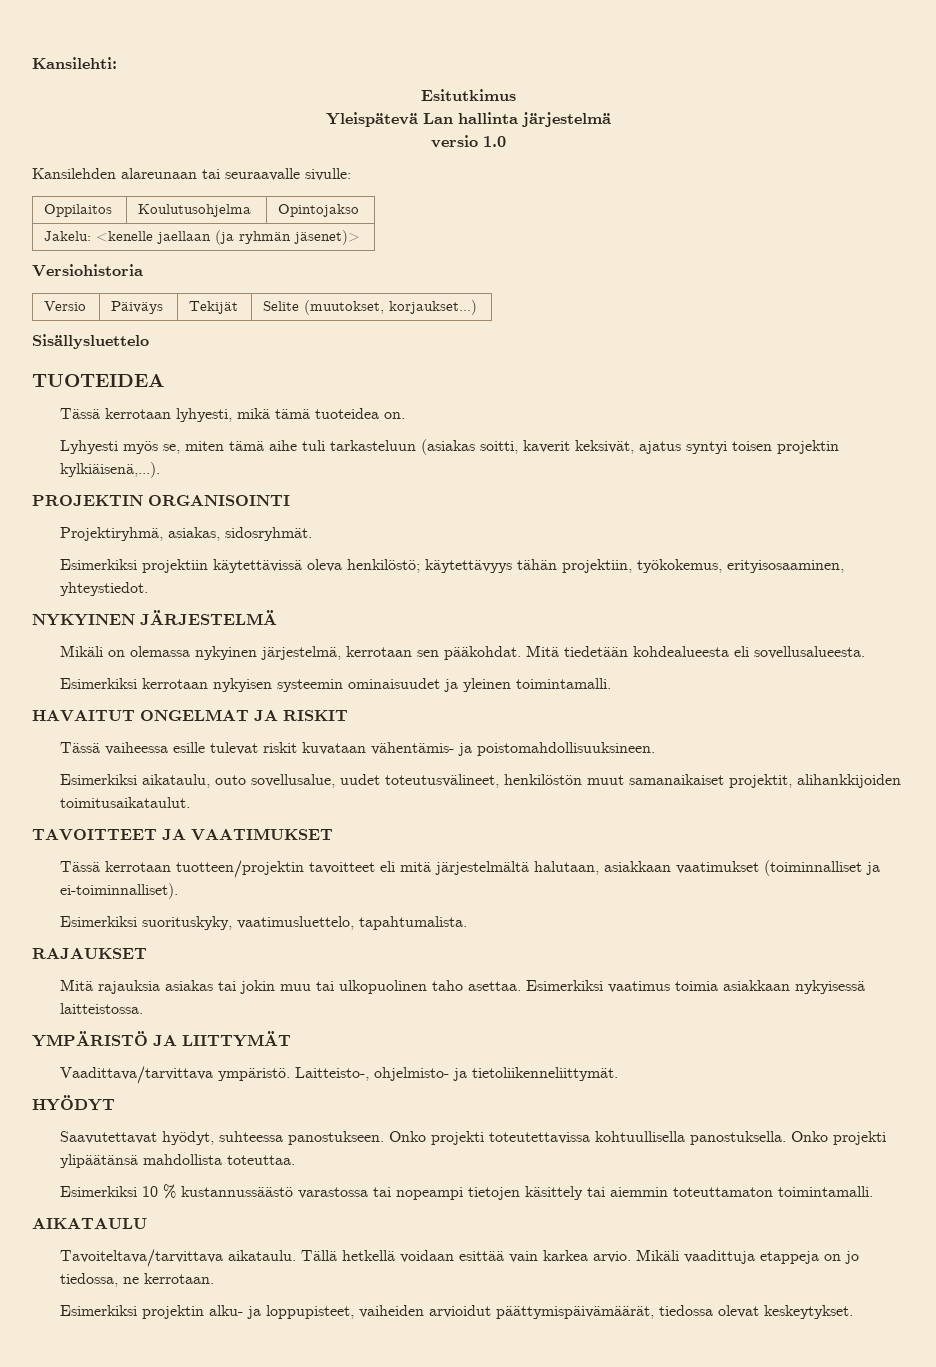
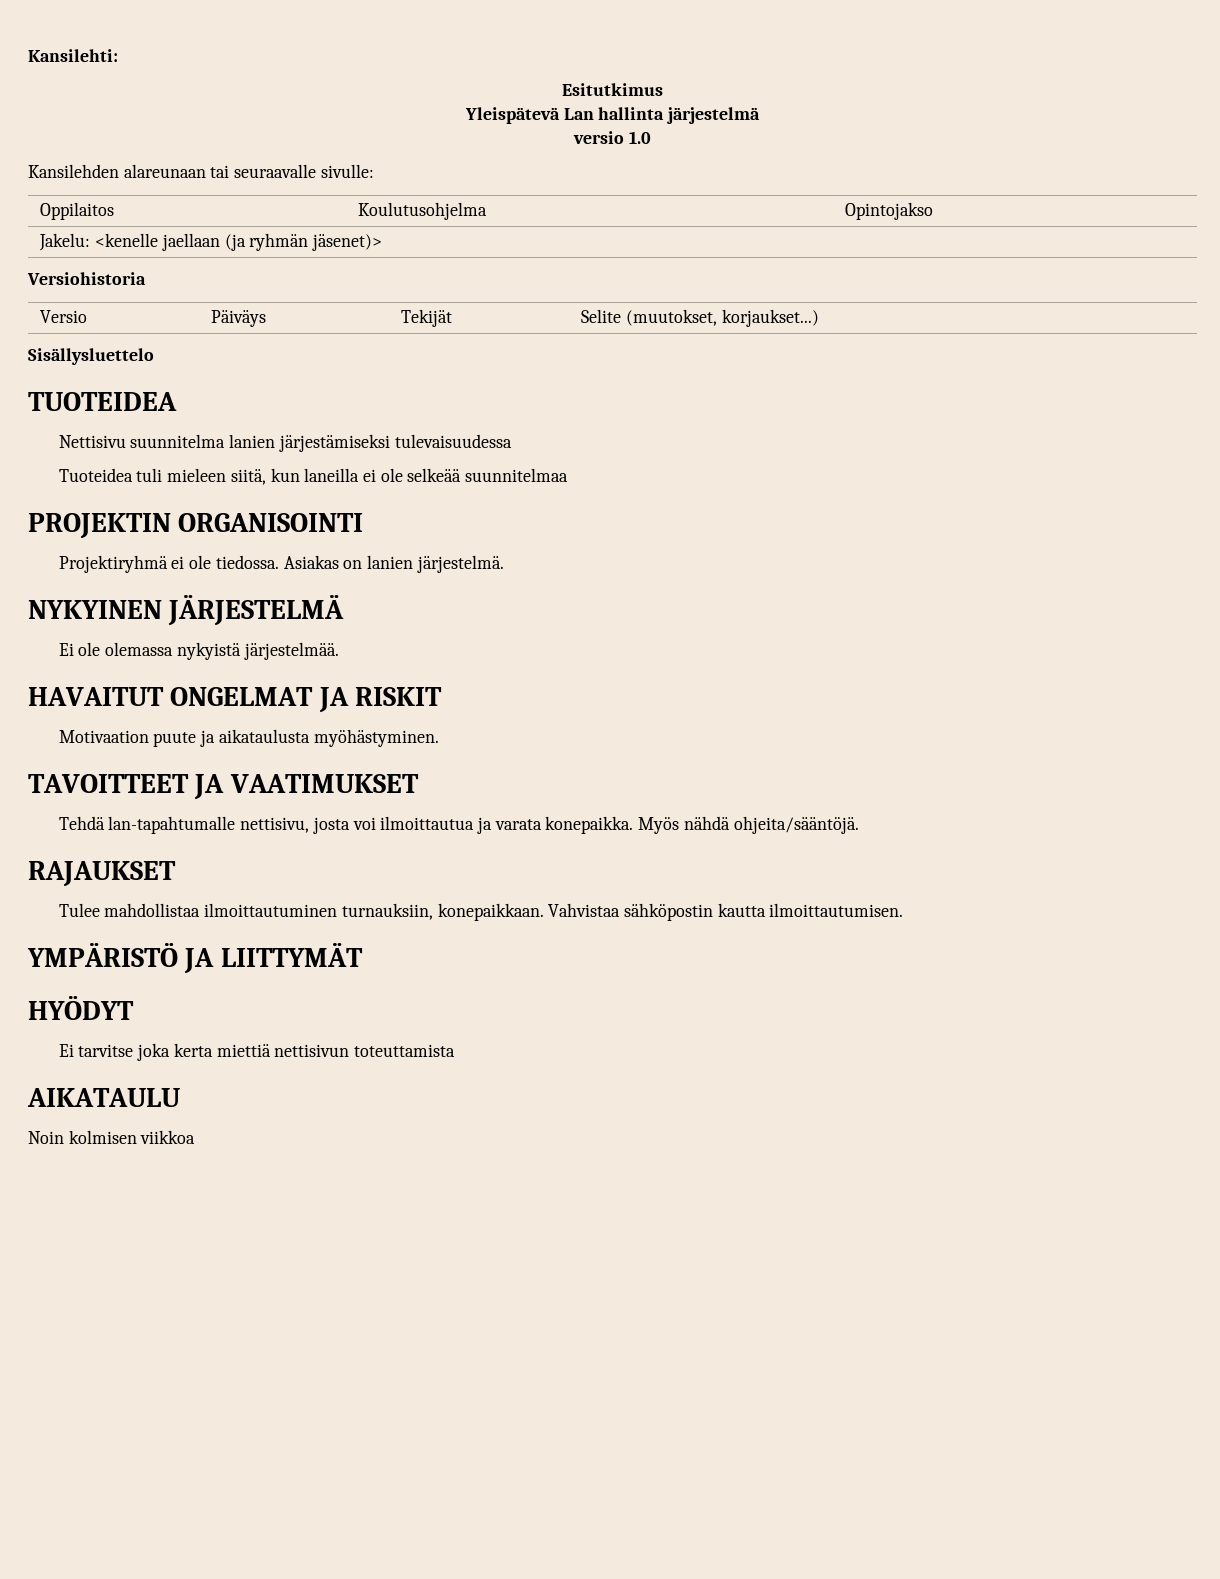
- Tässä kerrotaan lyhyesti, mikä tämä tuoteidea on.
- Lyhyesti myös se, miten tämä aihe tuli tarkasteluun (asiakas soitti, kaverit keksivät, ajatus syntyi toisen projektin kylkiäisenä,...).
+ Nettisivu suunnitelma lanien järjestämiseksi tulevaisuudessa
+ Tuoteidea tuli mieleen siitä, kun laneilla ei ole selkeää suunnitelmaa
  PROJEKTIN ORGANISOINTI
- Projektiryhmä, asiakas, sidosryhmät.
- Esimerkiksi projektiin käytettävissä oleva henkilöstö; käytettävyys tähän projektiin, työkokemus, erityisosaaminen, yhteystiedot.
+ Projektiryhmä ei ole tiedossa. Asiakas on lanien järjestelmä.
  NYKYINEN JÄRJESTELMÄ
- Mikäli on olemassa nykyinen järjestelmä, kerrotaan sen pääkohdat. Mitä tiedetään kohdealueesta eli sovellusalueesta.
- Esimerkiksi kerrotaan nykyisen systeemin ominaisuudet ja yleinen toimintamalli.
+ Ei ole olemassa nykyistä järjestelmää.
  HAVAITUT ONGELMAT JA RISKIT
- Tässä vaiheessa esille tulevat riskit kuvataan vähentämis- ja poistomahdollisuuksineen.
- Esimerkiksi aikataulu, outo sovellusalue, uudet toteutusvälineet, henkilöstön muut samanaikaiset projektit, alihankkijoiden toimitusaikataulut.
+ Motivaation puute ja aikataulusta myöhästyminen.
  TAVOITTEET JA VAATIMUKSET
- Tässä kerrotaan tuotteen/projektin tavoitteet eli mitä järjestelmältä halutaan, asiakkaan vaatimukset (toiminnalliset ja ei-toiminnalliset).
- Esimerkiksi suorituskyky, vaatimusluettelo, tapahtumalista.
+ Tehdä lan-tapahtumalle nettisivu, josta voi ilmoittautua ja varata konepaikka. Myös nähdä ohjeita/sääntöjä.
  RAJAUKSET
- Mitä rajauksia asiakas tai jokin muu tai ulkopuolinen taho asettaa. Esimerkiksi vaatimus toimia asiakkaan nykyisessä laitteistossa.
+ Tulee mahdollistaa ilmoittautuminen turnauksiin, konepaikkaan. Vahvistaa sähköpostin kautta ilmoittautumisen.
  YMPÄRISTÖ JA LIITTYMÄT
- Vaadittava/tarvittava ympäristö. Laitteisto-, ohjelmisto- ja tietoliikenneliittymät.
  HYÖDYT
- Saavutettavat hyödyt, suhteessa panostukseen. Onko projekti toteutettavissa kohtuullisella panostuksella. Onko projekti ylipäätänsä mahdollista toteuttaa.
- Esimerkiksi 10 % kustannussäästö varastossa tai nopeampi tietojen käsittely tai aiemmin toteuttamaton toimintamalli.
+ Ei tarvitse joka kerta miettiä nettisivun toteuttamista
  AIKATAULU
- Tavoiteltava/tarvittava aikataulu. Tällä hetkellä voidaan esittää vain karkea arvio. Mikäli vaadittuja etappeja on jo tiedossa, ne kerrotaan.
- Esimerkiksi projektin alku- ja loppupisteet, vaiheiden arvioidut päättymispäivämäärät, tiedossa olevat keskeytykset.
+ Noin kolmisen viikkoa

